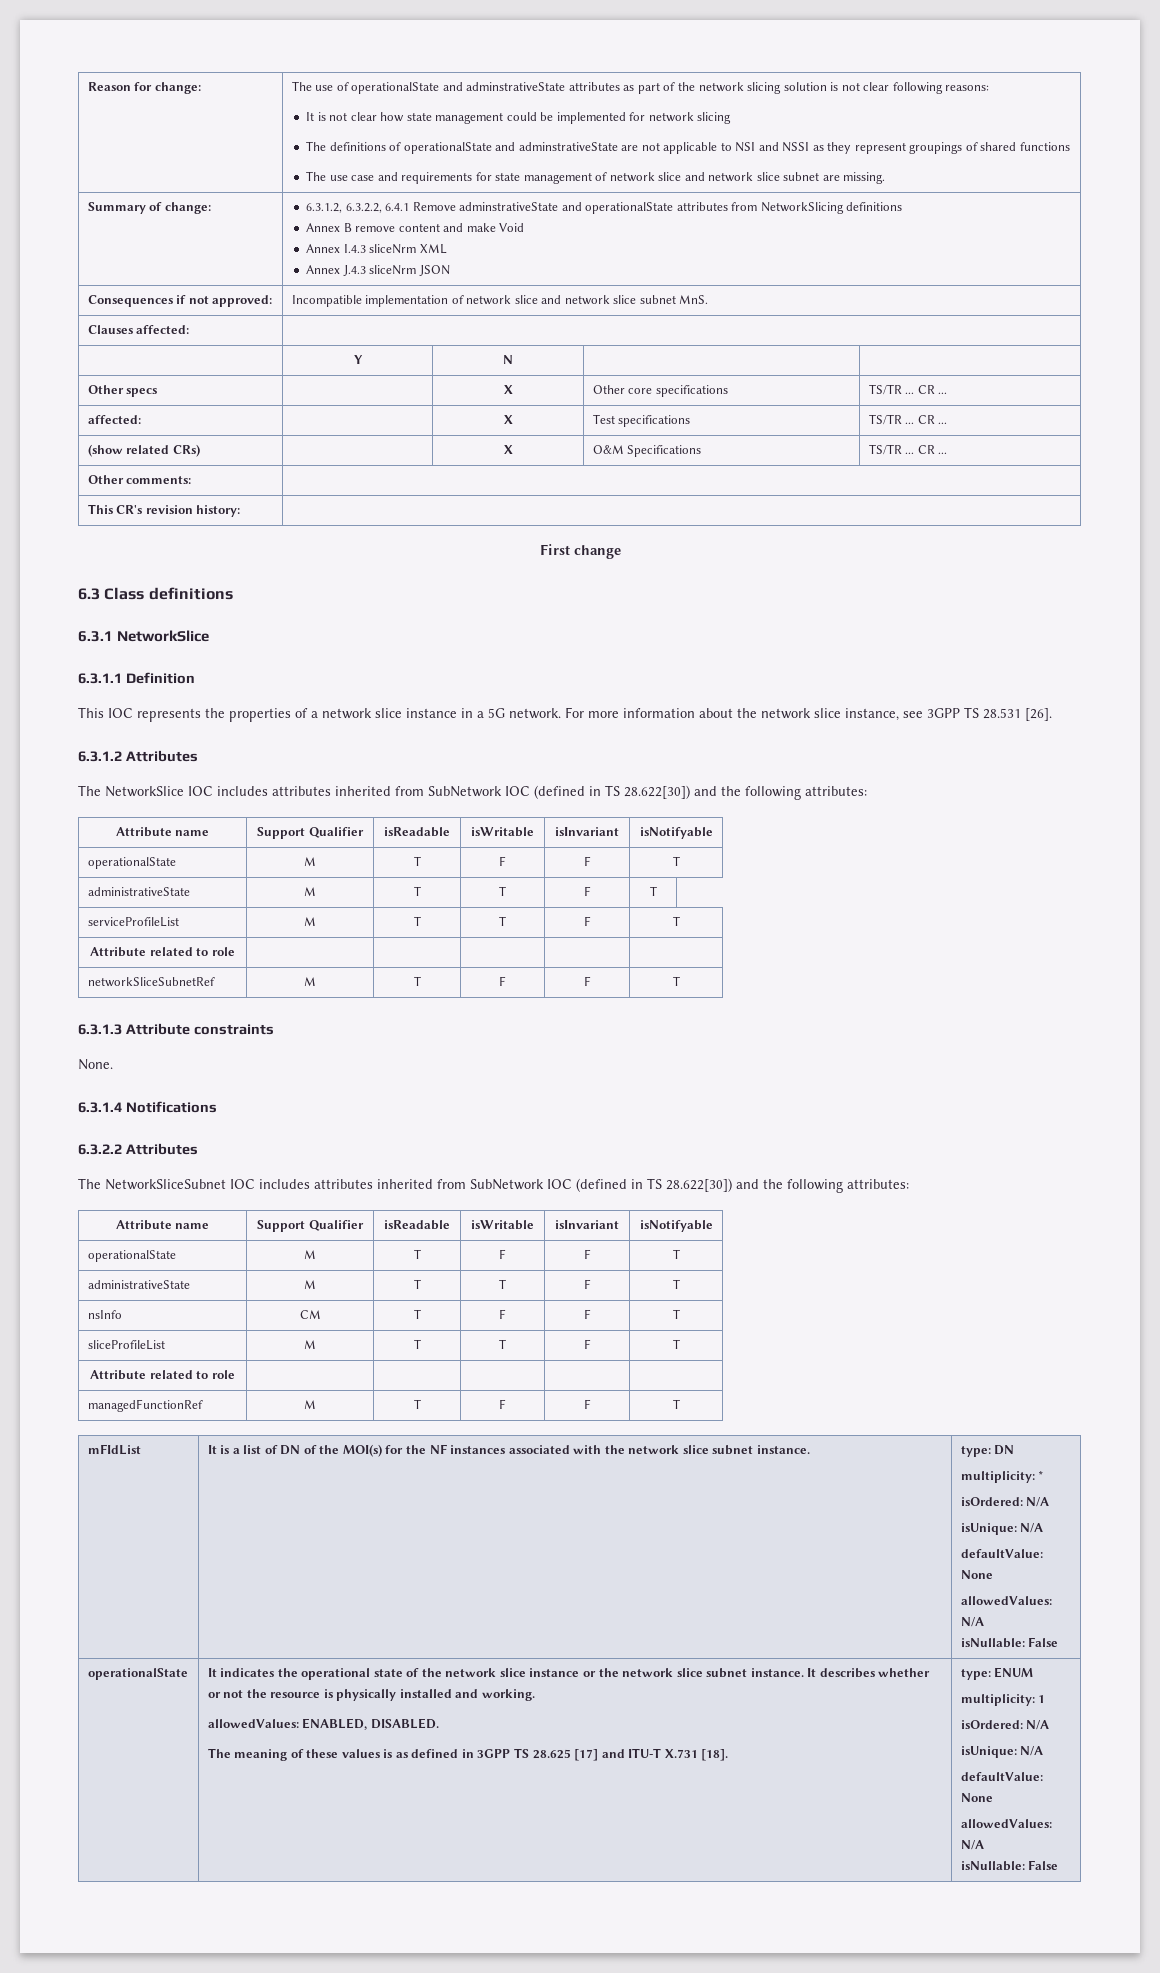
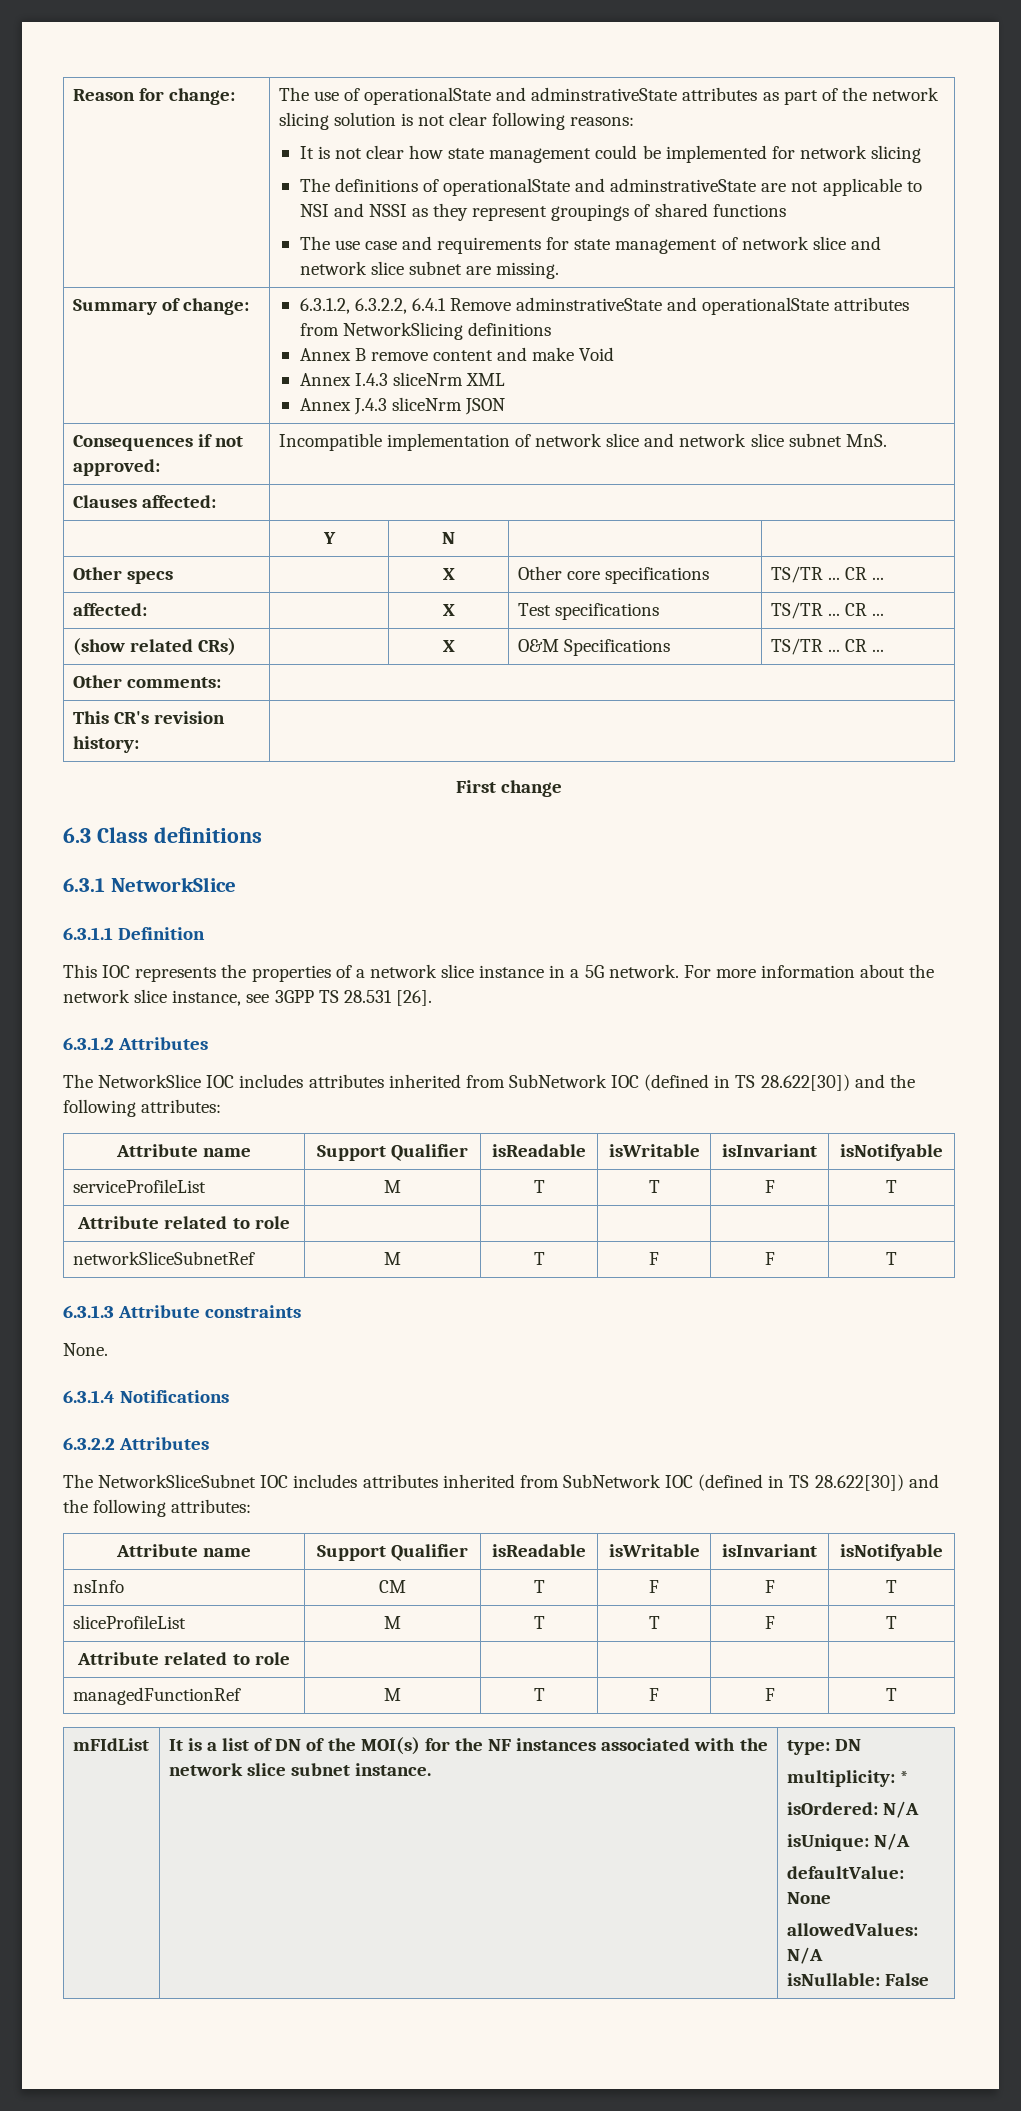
  The NetworkSlice IOC includes attributes inherited from SubNetwork IOC (defined in TS 28.622[30]) and the following attributes:
  Attribute name | Support Qualifier | isReadable | isWritable | isInvariant | isNotifyable
- operationalState | M | T | F | F | T
- administrativeState | M | T | T | F | T
  The NetworkSliceSubnet IOC includes attributes inherited from SubNetwork IOC (defined in TS 28.622[30]) and the following attributes:
  Attribute name | Support Qualifier | isReadable | isWritable | isInvariant | isNotifyable
- operationalState | M | T | F | F | T
- administrativeState | M | T | T | F | T
- operationalState | It indicates the operational state of the network slice instance or the network slice subnet instance. It describes whether or not the resource is physically installed and working.
- allowedValues: ENABLED, DISABLED.
- The meaning of these values is as defined in 3GPP TS 28.625 [17] and ITU-T X.731 [18]. | type: ENUM
- multiplicity: 1
- isOrdered: N/A
- isUnique: N/A
- defaultValue: None
- allowedValues: N/A
- isNullable: False

